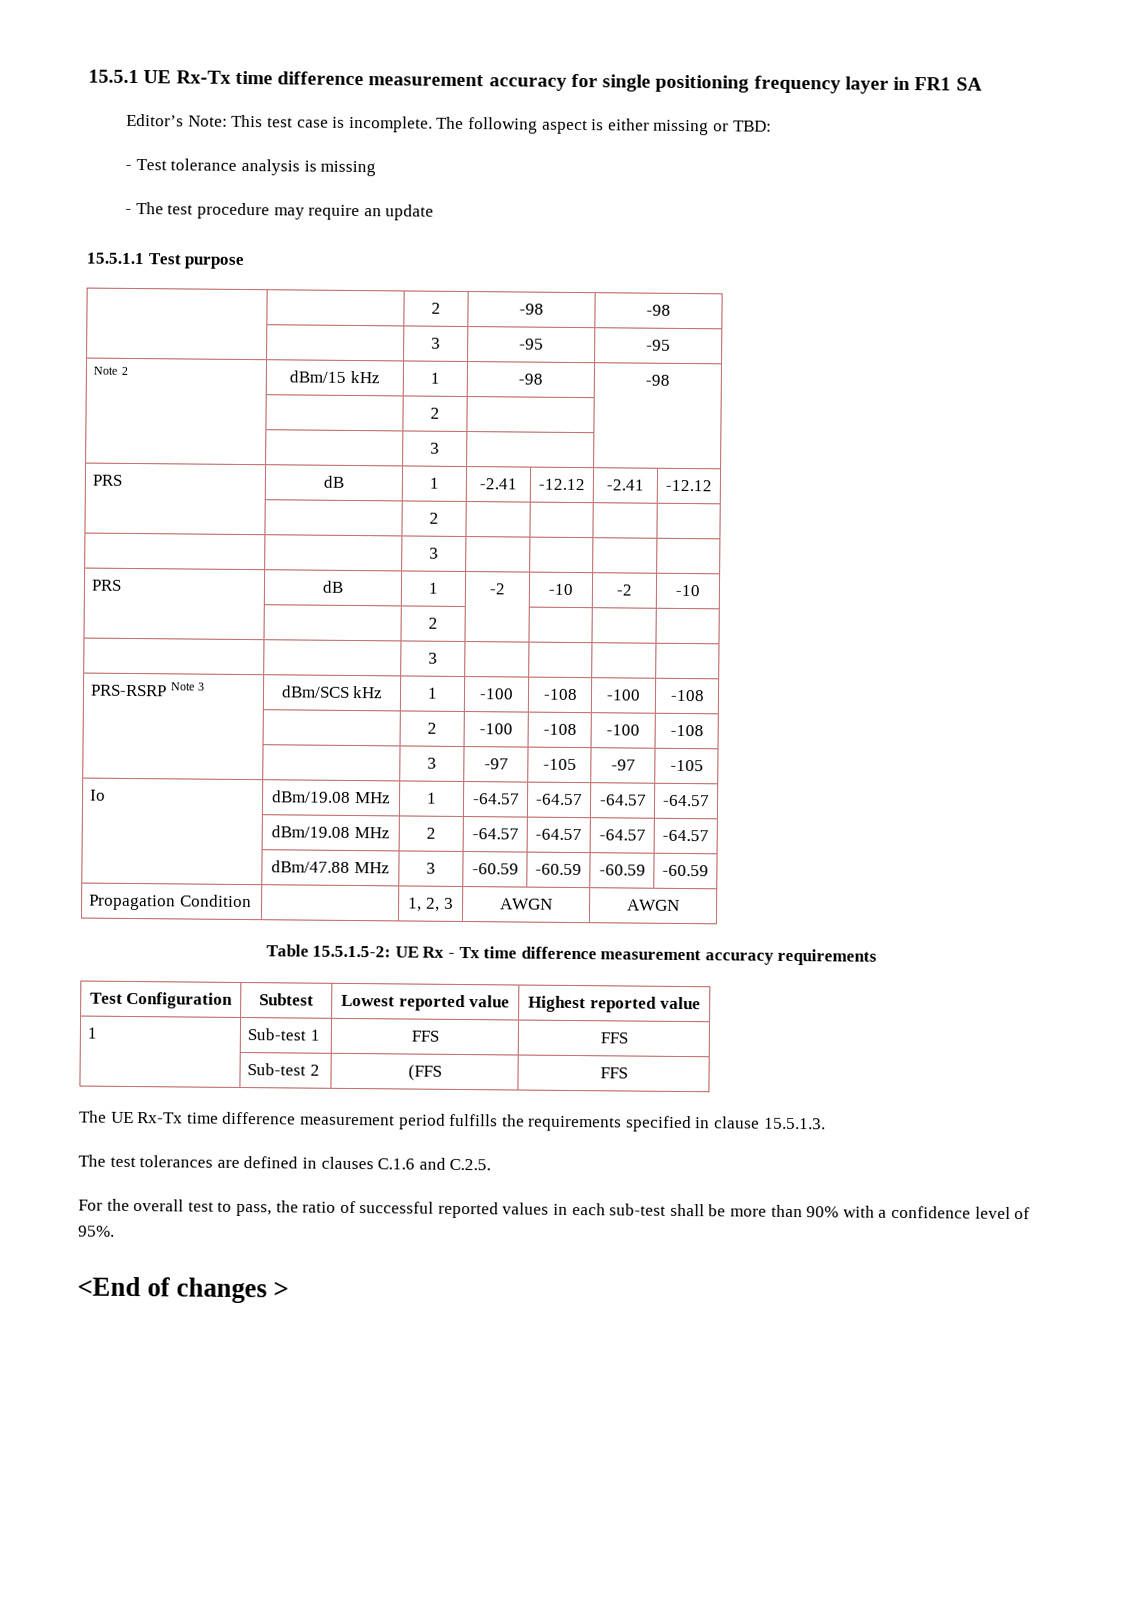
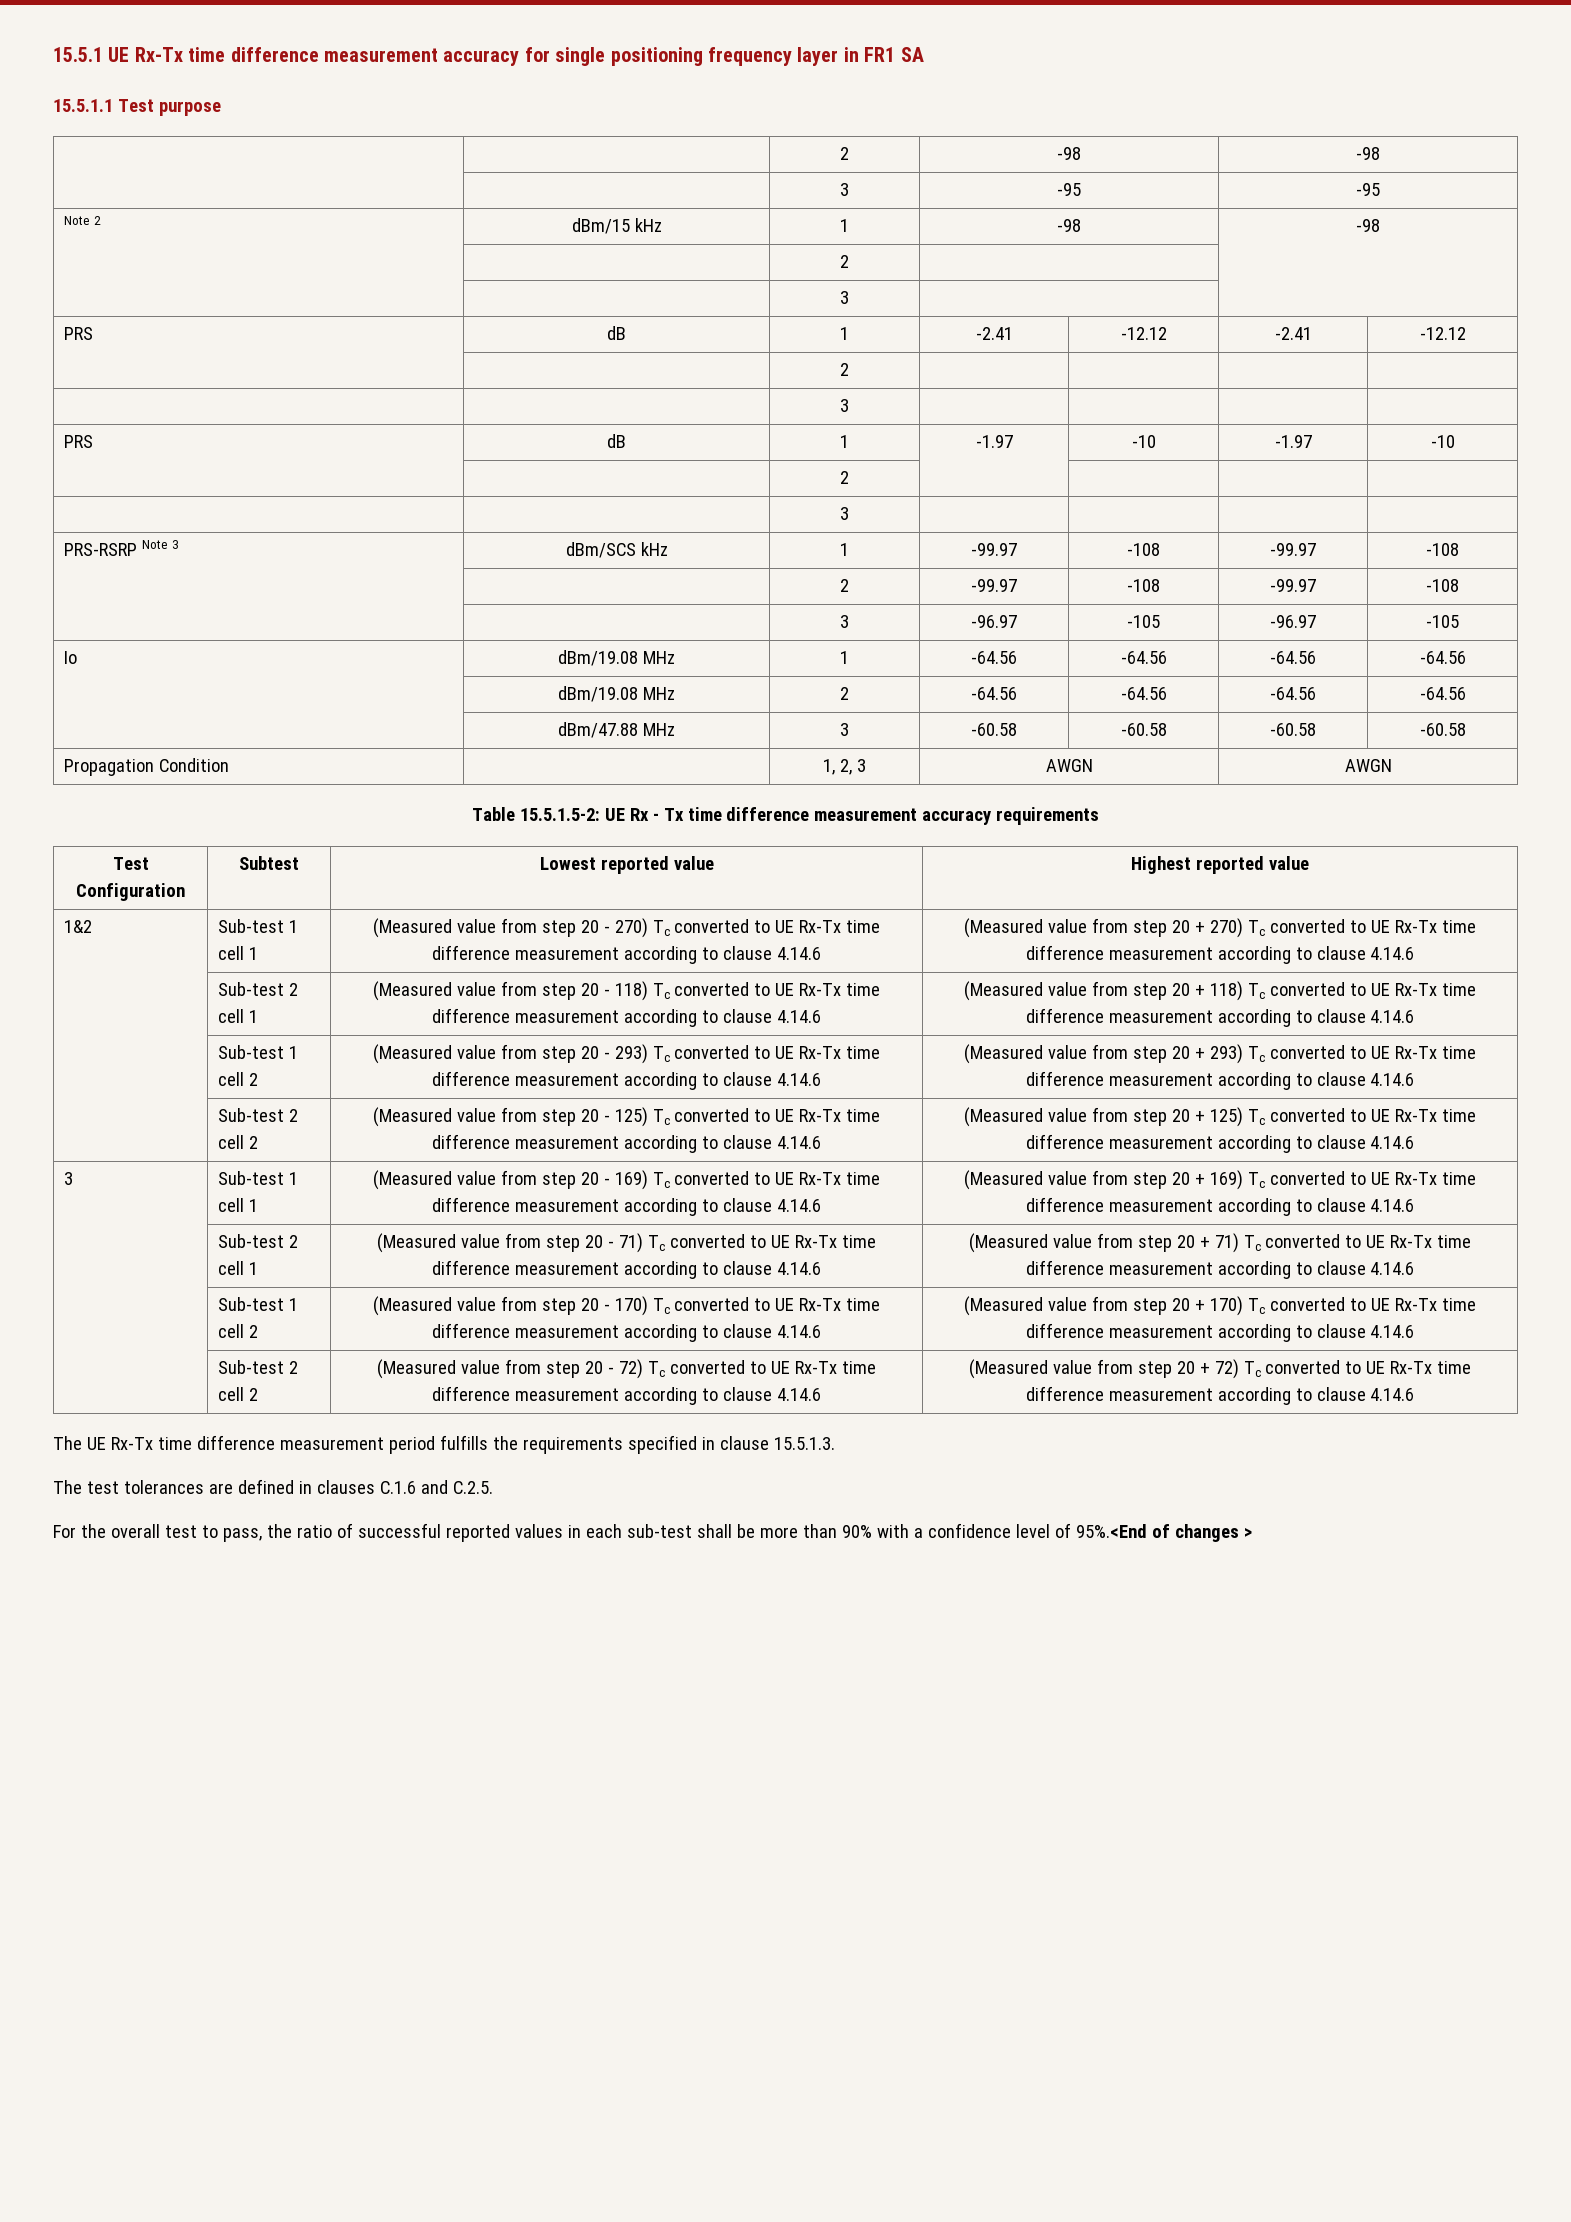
- Editor’s Note: This test case is incomplete. The following aspect is either missing or TBD:
- - Test tolerance analysis is missing
- - The test procedure may require an update
- PRS | dB | 1 | -2 | -10 | -2 | -10
+ PRS | dB | 1 | -1.97 | -10 | -1.97 | -10
- PRS-RSRP Note 3 | dBm/SCS kHz | 1 | -100 | -108 | -100 | -108
+ PRS-RSRP Note 3 | dBm/SCS kHz | 1 | -99.97 | -108 | -99.97 | -108
- | | 2 | -100 | -108 | -100 | -108
+ | | 2 | -99.97 | -108 | -99.97 | -108
- | | 3 | -97 | -105 | -97 | -105
+ | | 3 | -96.97 | -105 | -96.97 | -105
- Io | dBm/19.08 MHz | 1 | -64.57 | -64.57 | -64.57 | -64.57
+ Io | dBm/19.08 MHz | 1 | -64.56 | -64.56 | -64.56 | -64.56
- | dBm/19.08 MHz | 2 | -64.57 | -64.57 | -64.57 | -64.57
+ | dBm/19.08 MHz | 2 | -64.56 | -64.56 | -64.56 | -64.56
- | dBm/47.88 MHz | 3 | -60.59 | -60.59 | -60.59 | -60.59
+ | dBm/47.88 MHz | 3 | -60.58 | -60.58 | -60.58 | -60.58
- 1 | Sub-test 1 | FFS | FFS
- | Sub-test 2 | (FFS | FFS
+ 1&2 | Sub-test 1 cell 1 | (Measured value from step 20 - 270) Tc converted to UE Rx-Tx time difference measurement according to clause 4.14.6 | (Measured value from step 20 + 270) Tc converted to UE Rx-Tx time difference measurement according to clause 4.14.6
+ | Sub-test 2 cell 1 | (Measured value from step 20 - 118) Tc converted to UE Rx-Tx time difference measurement according to clause 4.14.6 | (Measured value from step 20 + 118) Tc converted to UE Rx-Tx time difference measurement according to clause 4.14.6
+ | Sub-test 1 cell 2 | (Measured value from step 20 - 293) Tc converted to UE Rx-Tx time difference measurement according to clause 4.14.6 | (Measured value from step 20 + 293) Tc converted to UE Rx-Tx time difference measurement according to clause 4.14.6
+ | Sub-test 2 cell 2 | (Measured value from step 20 - 125) Tc converted to UE Rx-Tx time difference measurement according to clause 4.14.6 | (Measured value from step 20 + 125) Tc converted to UE Rx-Tx time difference measurement according to clause 4.14.6
+ 3 | Sub-test 1 cell 1 | (Measured value from step 20 - 169) Tc converted to UE Rx-Tx time difference measurement according to clause 4.14.6 | (Measured value from step 20 + 169) Tc converted to UE Rx-Tx time difference measurement according to clause 4.14.6
+ | Sub-test 2 cell 1 | (Measured value from step 20 - 71) Tc converted to UE Rx-Tx time difference measurement according to clause 4.14.6 | (Measured value from step 20 + 71) Tc converted to UE Rx-Tx time difference measurement according to clause 4.14.6
+ | Sub-test 1 cell 2 | (Measured value from step 20 - 170) Tc converted to UE Rx-Tx time difference measurement according to clause 4.14.6 | (Measured value from step 20 + 170) Tc converted to UE Rx-Tx time difference measurement according to clause 4.14.6
+ | Sub-test 2 cell 2 | (Measured value from step 20 - 72) Tc converted to UE Rx-Tx time difference measurement according to clause 4.14.6 | (Measured value from step 20 + 72) Tc converted to UE Rx-Tx time difference measurement according to clause 4.14.6
- For the overall test to pass, the ratio of successful reported values in each sub-test shall be more than 90% with a confidence level of 95%.
- <End of changes >
+ For the overall test to pass, the ratio of successful reported values in each sub-test shall be more than 90% with a confidence level of 95%.<End of changes >

